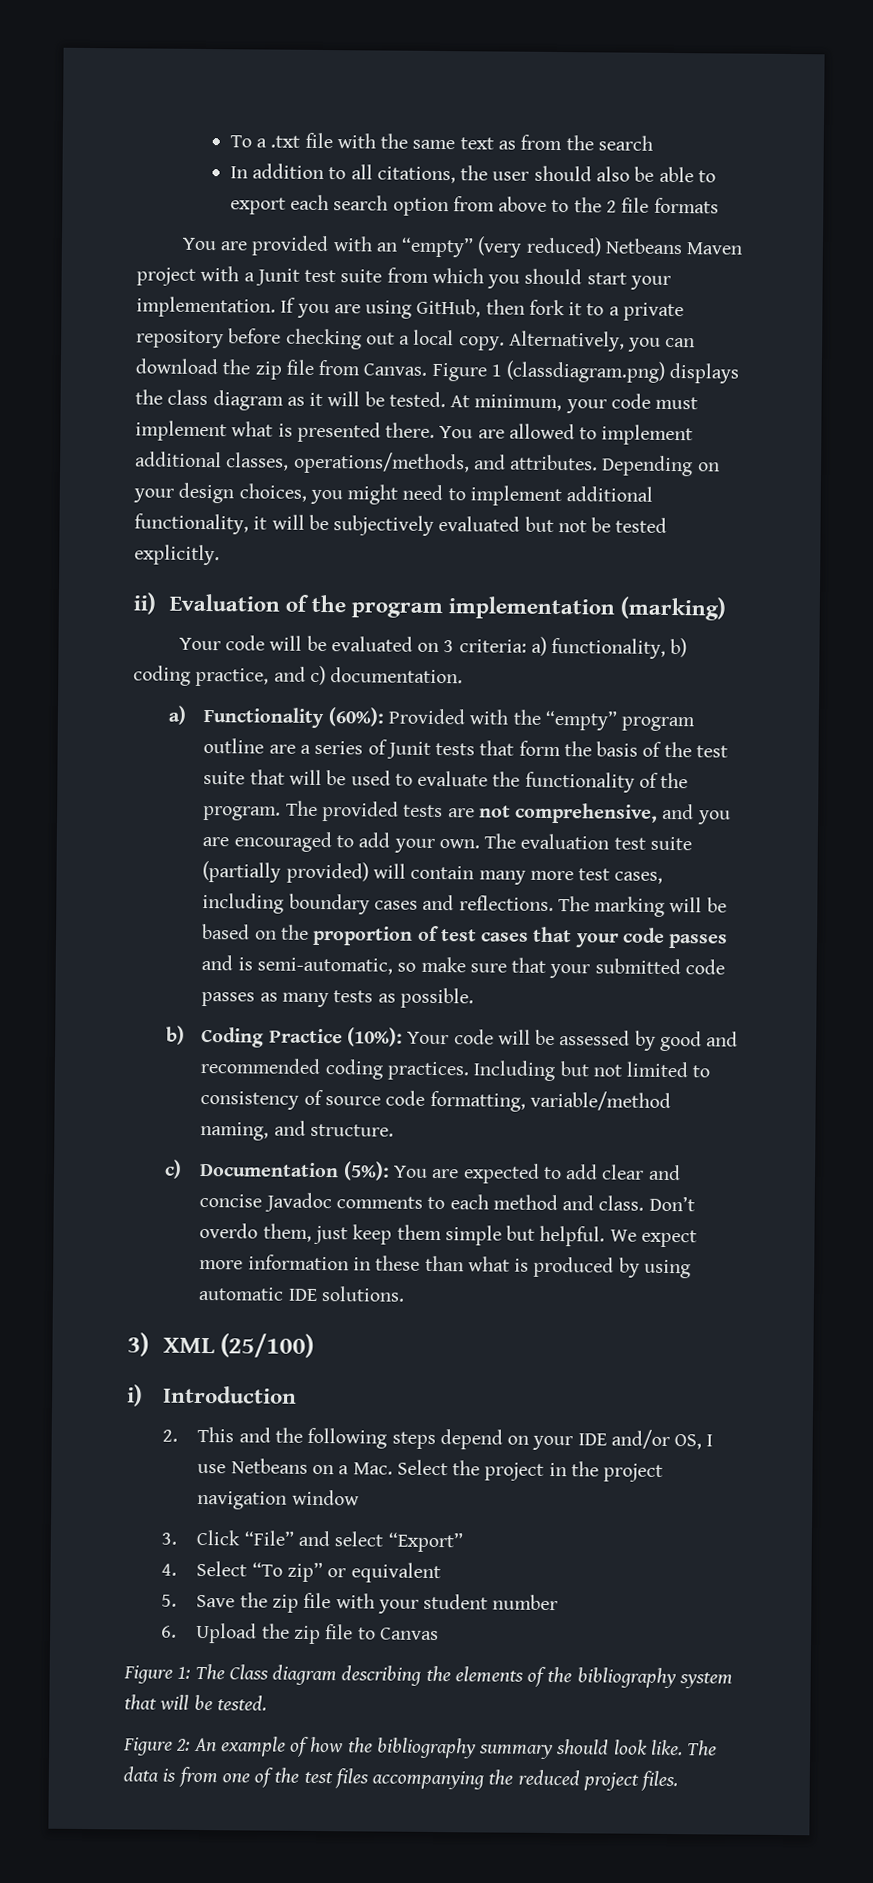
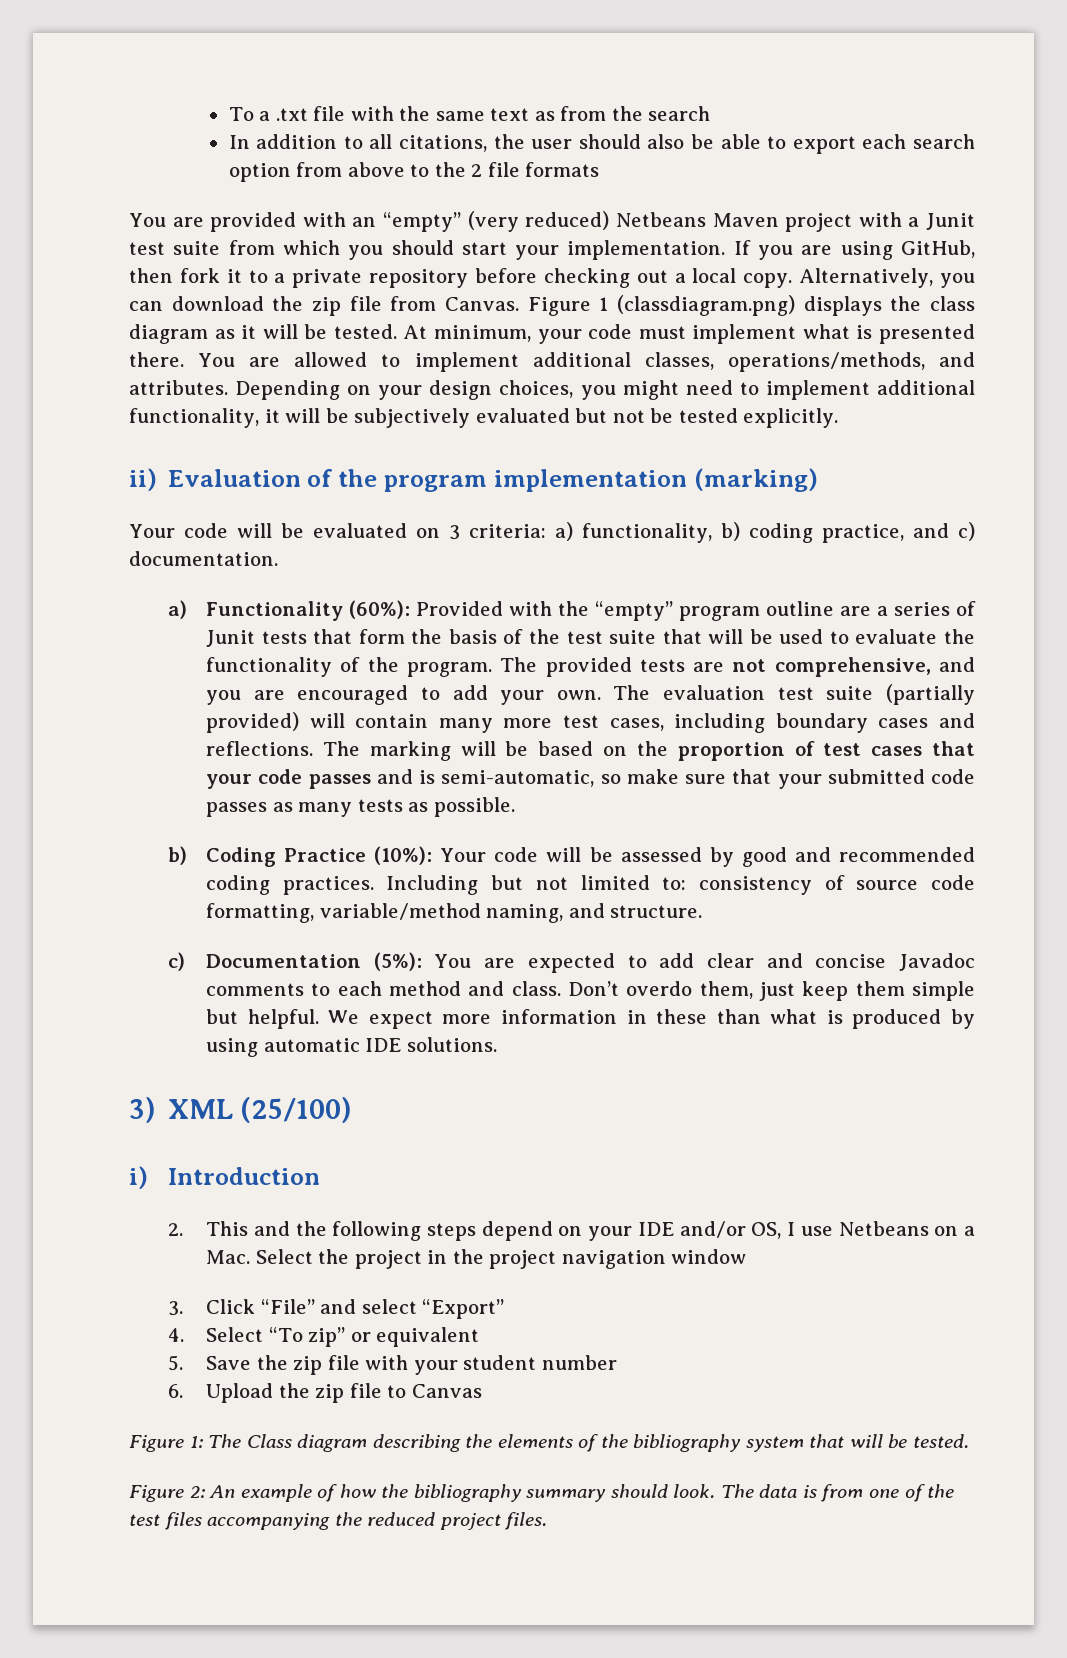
- Including but not limited to consistency of source code formatting, variable/method naming, and structure.
+ Including but not limited to: consistency of source code formatting, variable/method naming, and structure.
- Figure 2: An example of how the bibliography summary should look like.
+ Figure 2: An example of how the bibliography summary should look.

